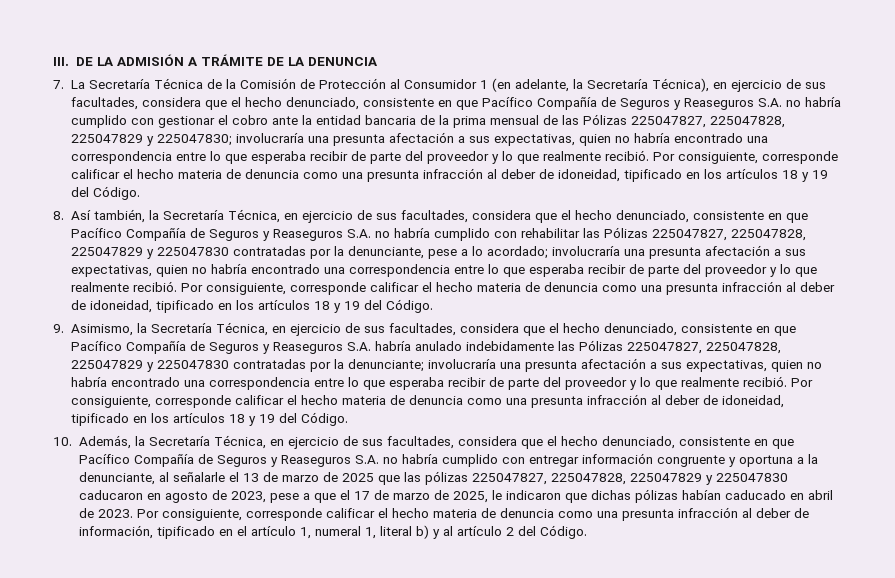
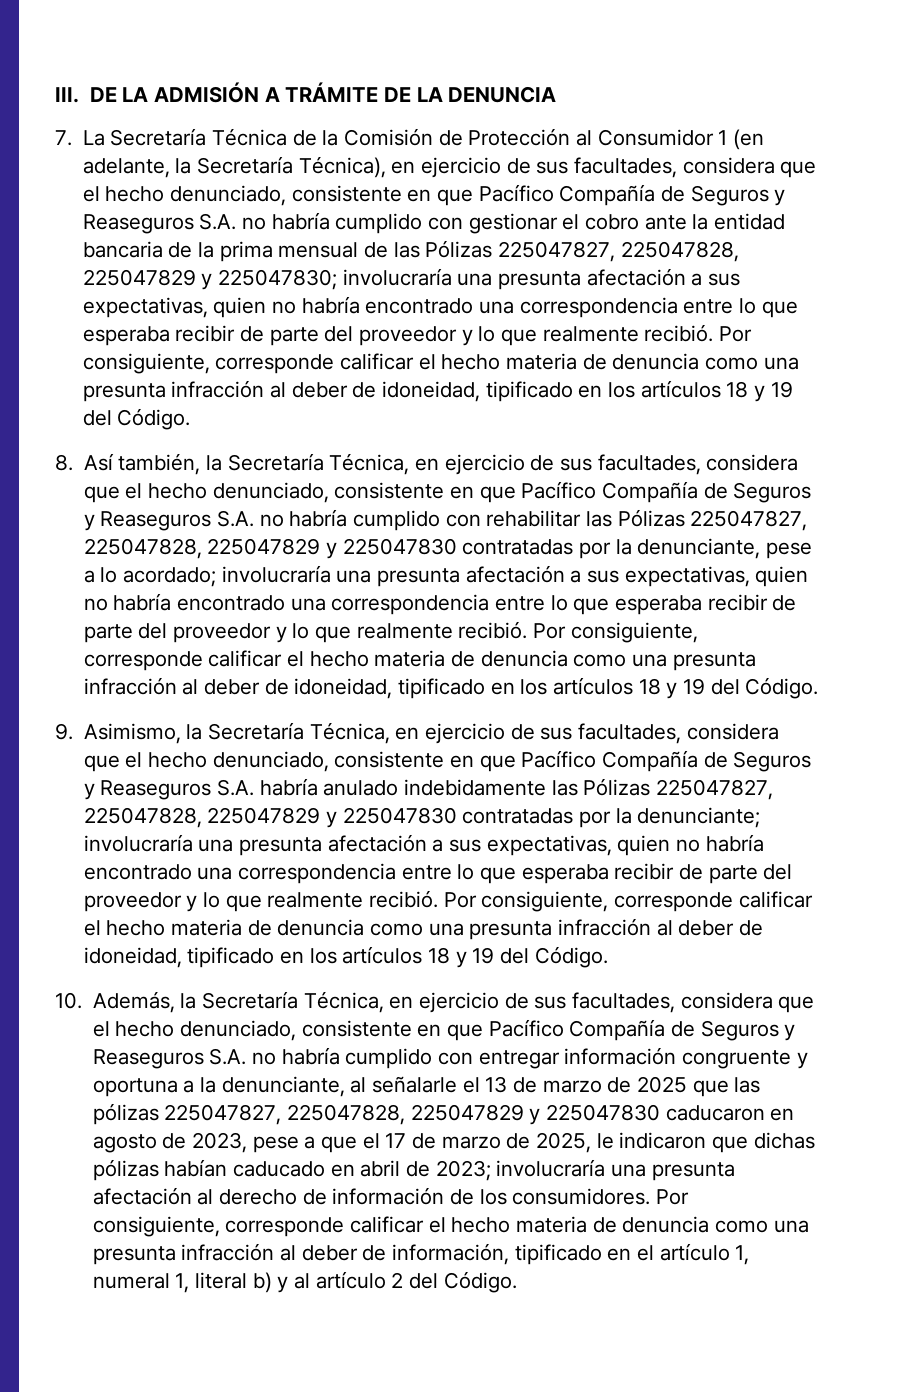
- 10. Además, la Secretaría Técnica, en ejercicio de sus facultades, considera que el hecho denunciado, consistente en que Pacífico Compañía de Seguros y Reaseguros S.A. no habría cumplido con entregar información congruente y oportuna a la denunciante, al señalarle el 13 de marzo de 2025 que las pólizas 225047827, 225047828, 225047829 y 225047830 caducaron en agosto de 2023, pese a que el 17 de marzo de 2025, le indicaron que dichas pólizas habían caducado en abril de 2023.
+ 10. Además, la Secretaría Técnica, en ejercicio de sus facultades, considera que el hecho denunciado, consistente en que Pacífico Compañía de Seguros y Reaseguros S.A. no habría cumplido con entregar información congruente y oportuna a la denunciante, al señalarle el 13 de marzo de 2025 que las pólizas 225047827, 225047828, 225047829 y 225047830 caducaron en agosto de 2023, pese a que el 17 de marzo de 2025, le indicaron que dichas pólizas habían caducado en abril de 2023; involucraría una presunta afectación al derecho de información de los consumidores.

